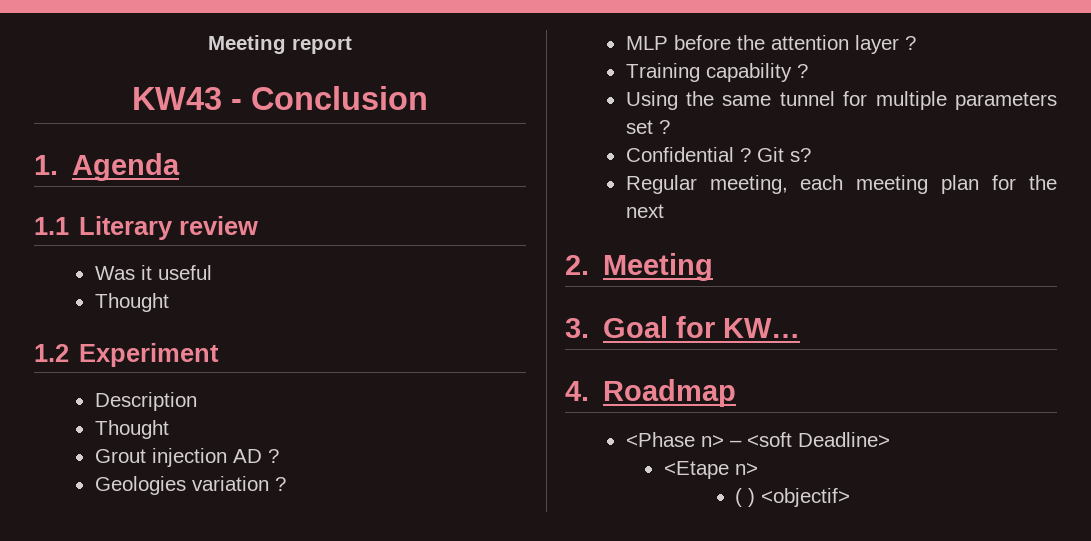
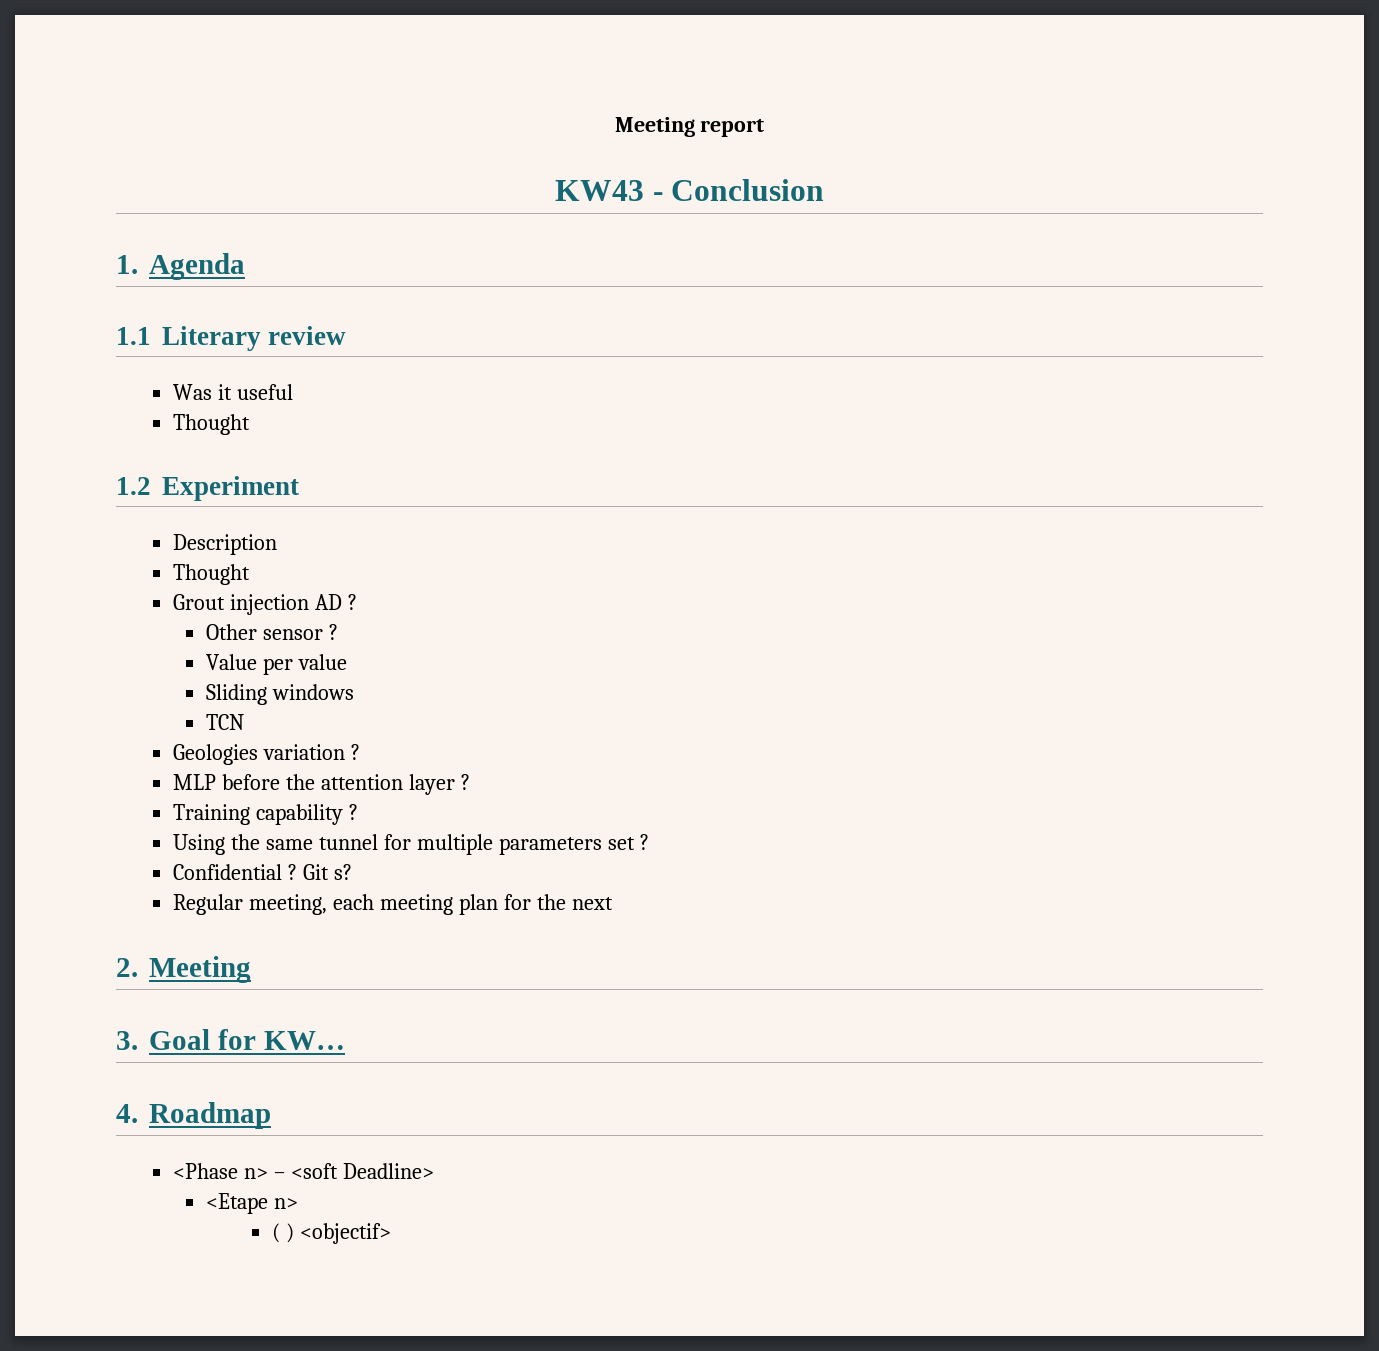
+ Other sensor ?
+ Value per value
+ Sliding windows
+ TCN

